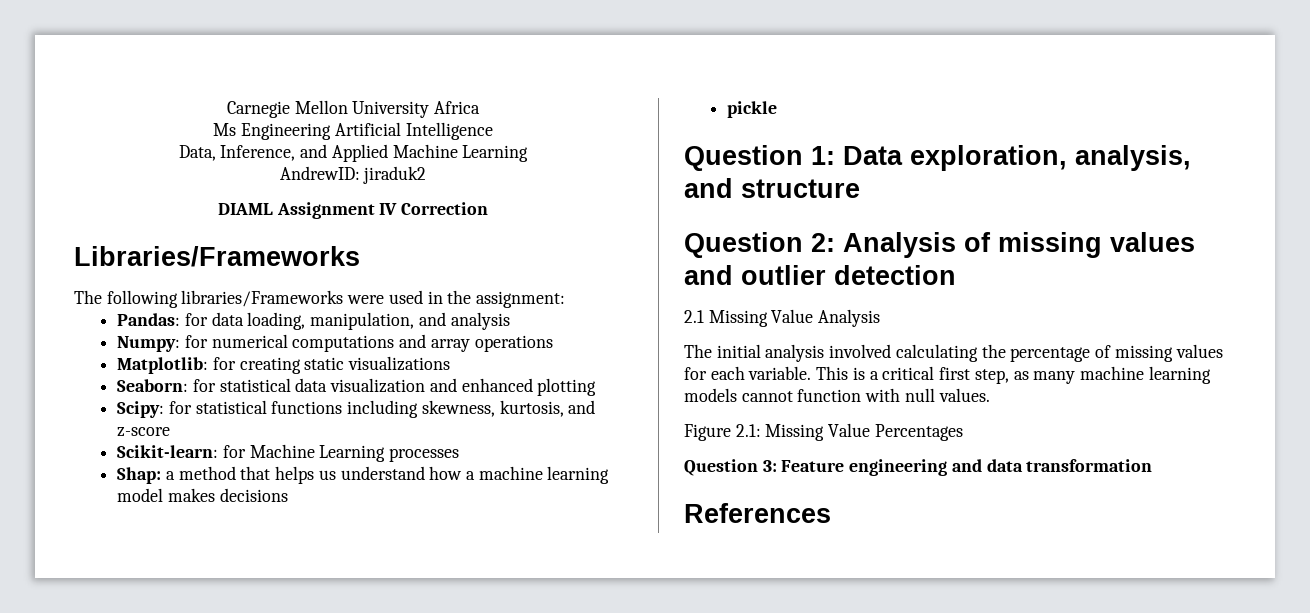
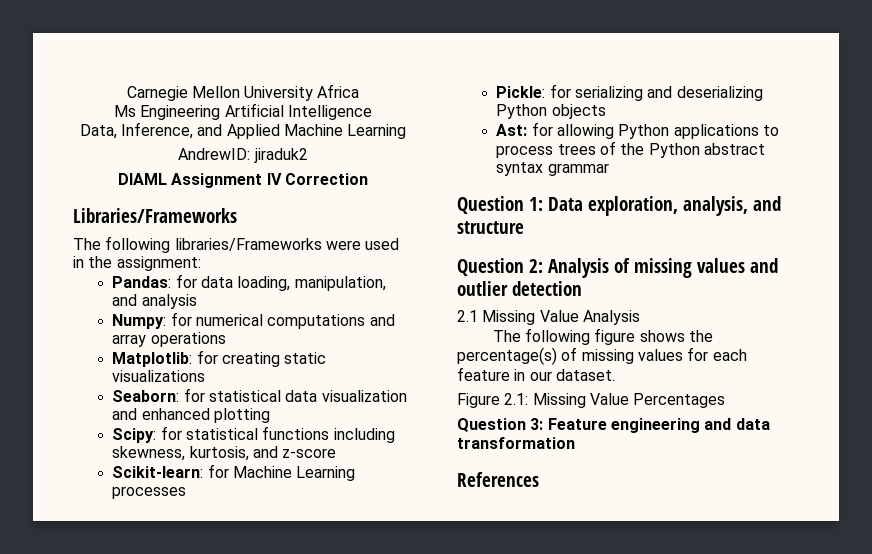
- Shap: a method that helps us understand how a machine learning model makes decisions
- pickle
+ Pickle: for serializing and deserializing Python objects
+ Ast: for allowing Python applications to process trees of the Python abstract syntax grammar
- The initial analysis involved calculating the percentage of missing values for each variable. This is a critical first step, as many machine learning models cannot function with null values.
+ The following figure shows the percentage(s) of missing values for each feature in our dataset.

